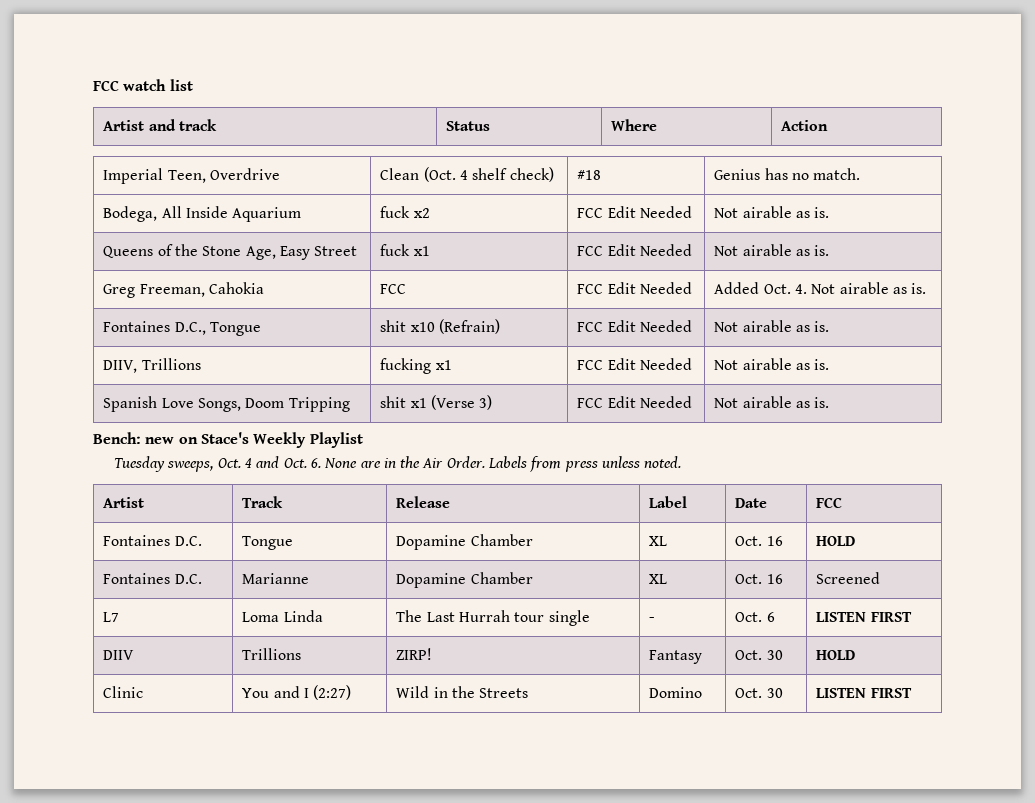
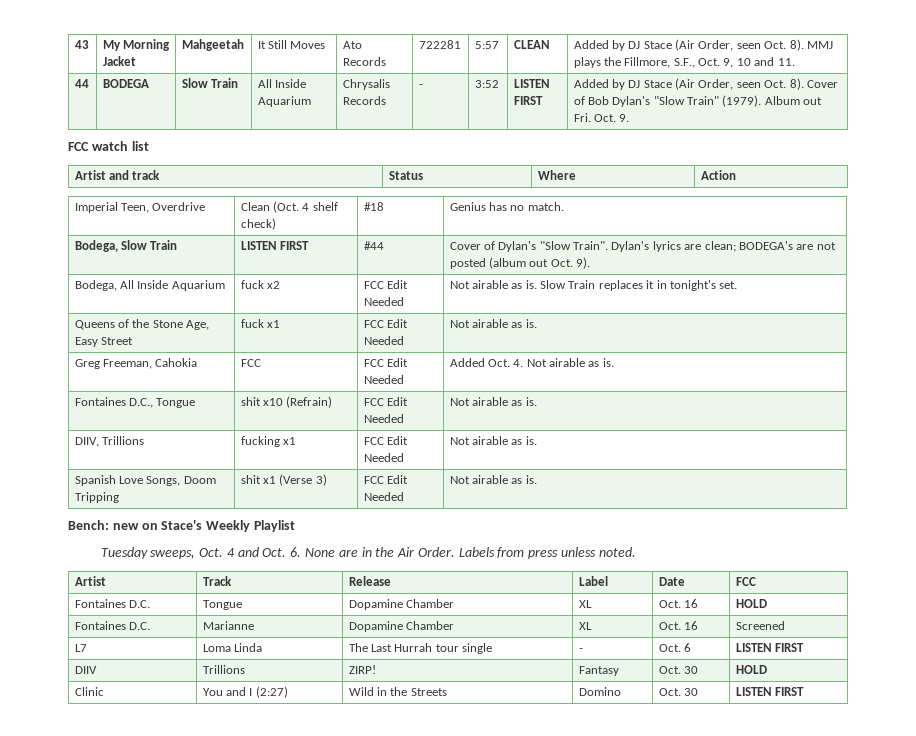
+ 43 | My Morning Jacket | Mahgeetah | It Still Moves | Ato Records | 722281 | 5:57 | CLEAN | Added by DJ Stace (Air Order, seen Oct. 8). MMJ plays the Fillmore, S.F., Oct. 9, 10 and 11.
+ 44 | BODEGA | Slow Train | All Inside Aquarium | Chrysalis Records | - | 3:52 | LISTEN FIRST | Added by DJ Stace (Air Order, seen Oct. 8). Cover of Bob Dylan's "Slow Train" (1979). Album out Fri. Oct. 9.
+ Bodega, Slow Train | LISTEN FIRST | #44 | Cover of Dylan's "Slow Train". Dylan's lyrics are clean; BODEGA's are not posted (album out Oct. 9).
- Bodega, All Inside Aquarium | fuck x2 | FCC Edit Needed | Not airable as is.
+ Bodega, All Inside Aquarium | fuck x2 | FCC Edit Needed | Not airable as is. Slow Train replaces it in tonight's set.

